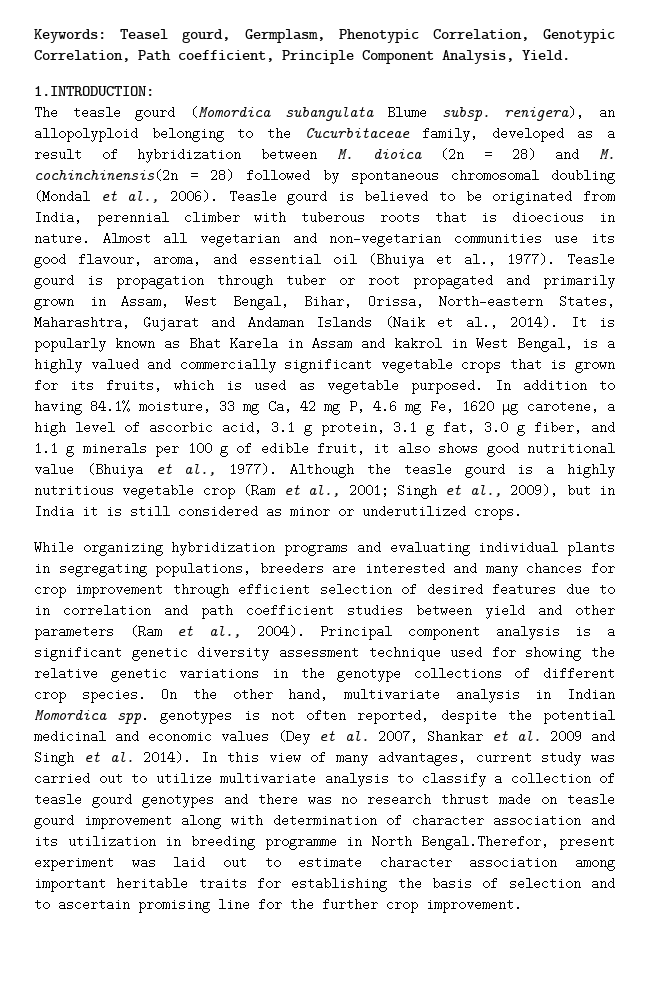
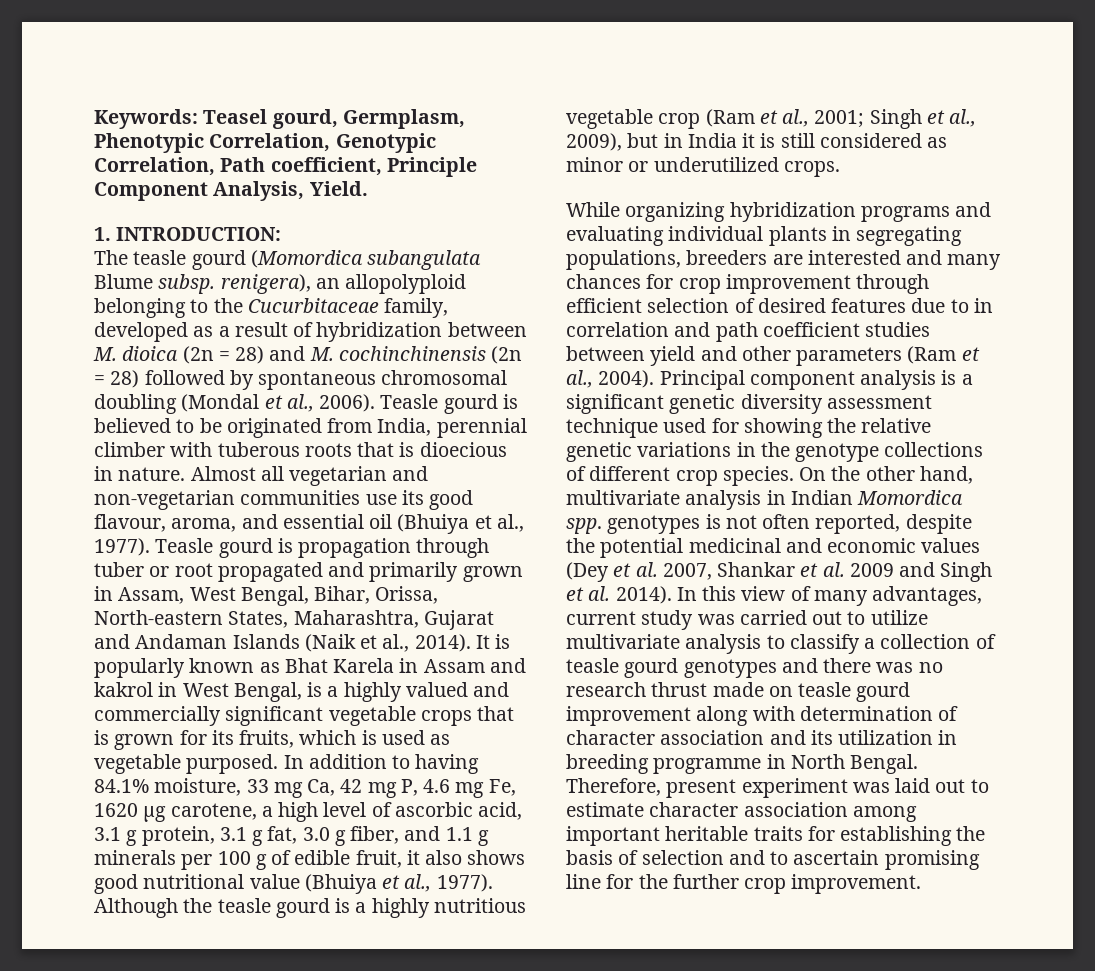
- 1.INTRODUCTION:
+ 1. INTRODUCTION:
- The teasle gourd (Momordica subangulata Blume subsp. renigera), an allopolyploid belonging to the Cucurbitaceae family, developed as a result of hybridization between M. dioica (2n = 28) and M. cochinchinensis(2n = 28) followed by spontaneous chromosomal doubling (Mondal et al., 2006).
+ The teasle gourd (Momordica subangulata Blume subsp. renigera), an allopolyploid belonging to the Cucurbitaceae family, developed as a result of hybridization between M. dioica (2n = 28) and M. cochinchinensis (2n = 28) followed by spontaneous chromosomal doubling (Mondal et al., 2006).
- In this view of many advantages, current study was carried out to utilize multivariate analysis to classify a collection of teasle gourd genotypes and there was no research thrust made on teasle gourd improvement along with determination of character association and its utilization in breeding programme in North Bengal.Therefor, present experiment was laid out to estimate character association among important heritable traits for establishing the basis of selection and to ascertain promising line for the further crop improvement.
+ In this view of many advantages, current study was carried out to utilize multivariate analysis to classify a collection of teasle gourd genotypes and there was no research thrust made on teasle gourd improvement along with determination of character association and its utilization in breeding programme in North Bengal. Therefore, present experiment was laid out to estimate character association among important heritable traits for establishing the basis of selection and to ascertain promising line for the further crop improvement.

